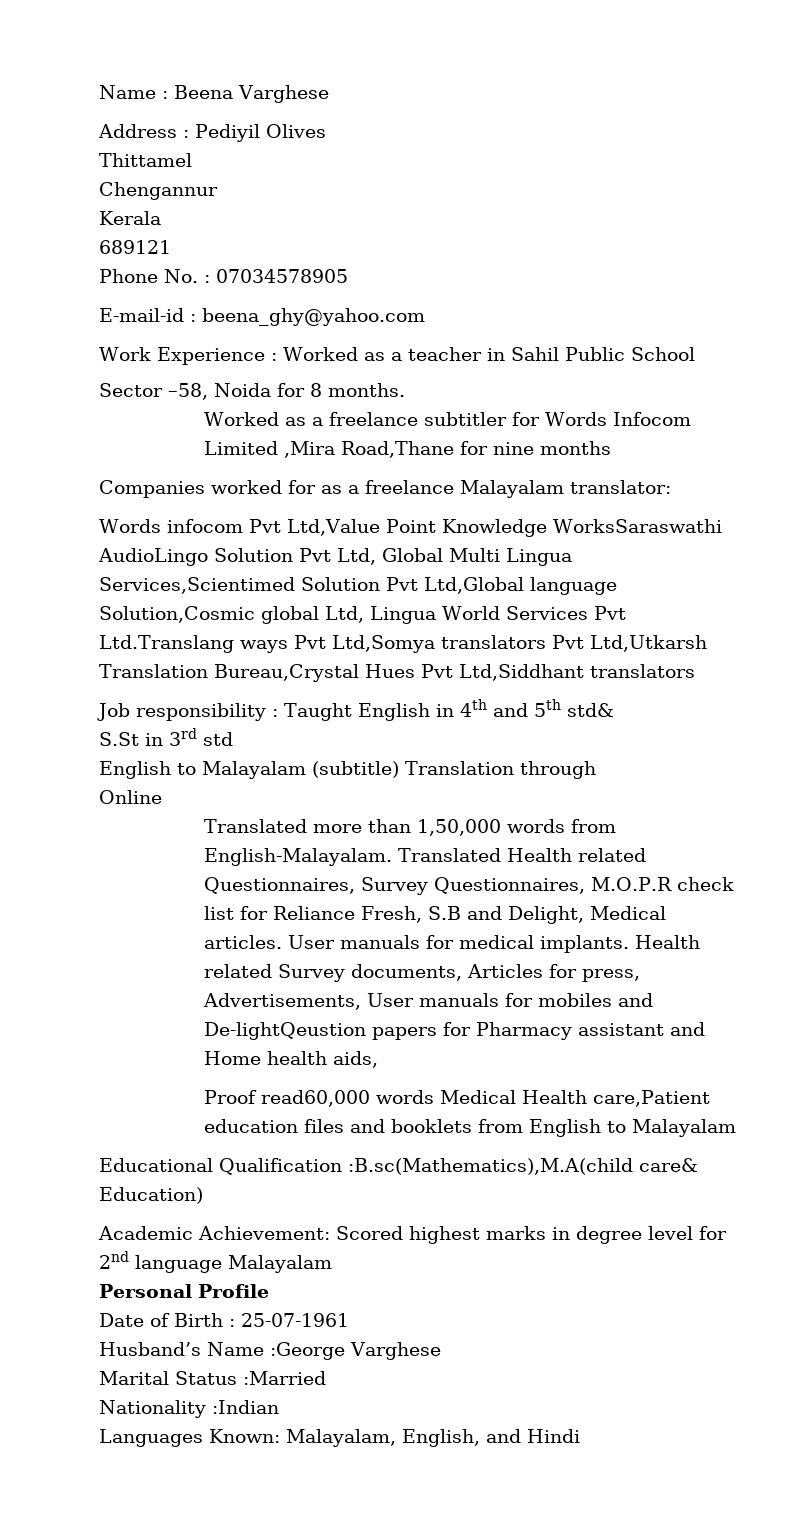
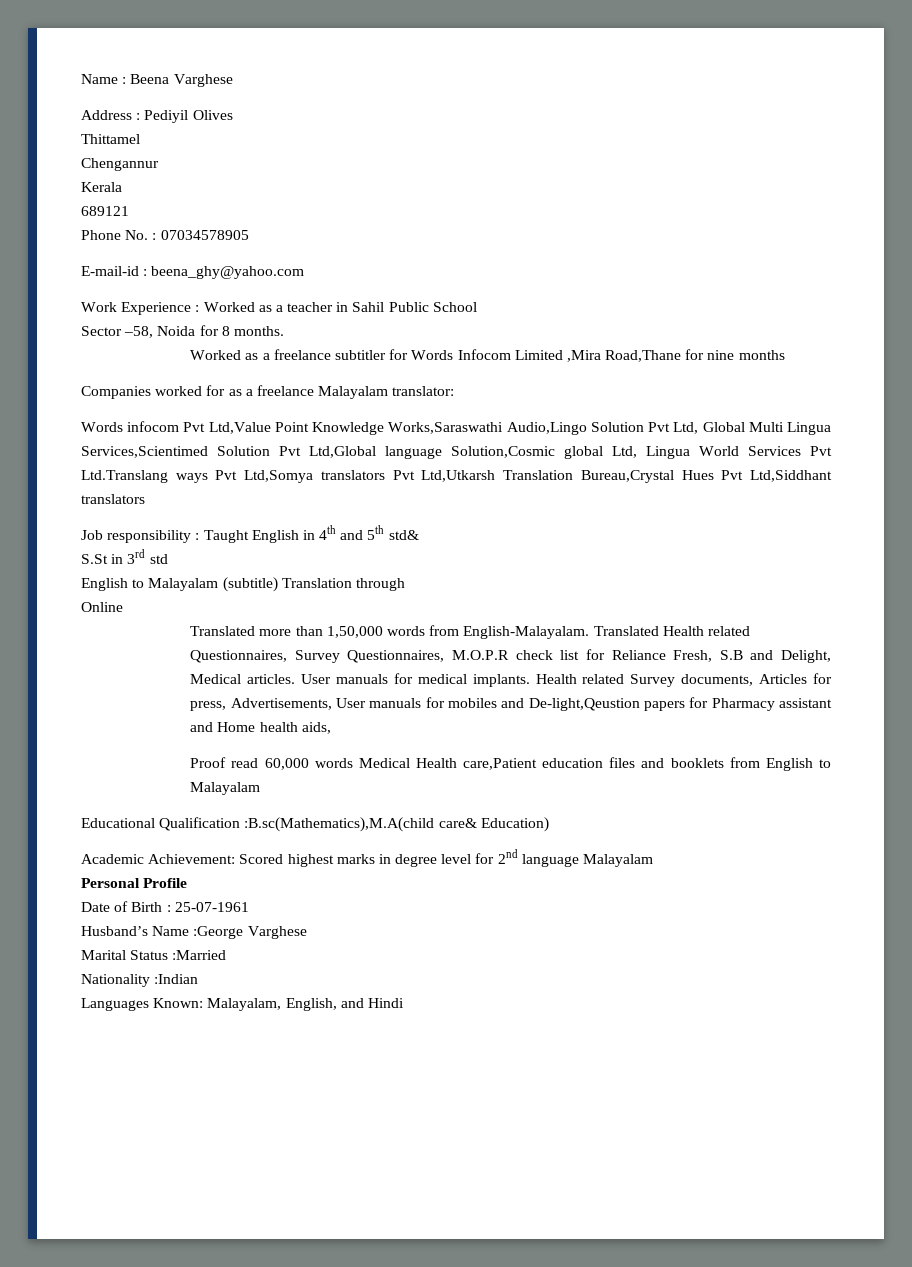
- Words infocom Pvt Ltd,Value Point Knowledge WorksSaraswathi AudioLingo Solution Pvt Ltd, Global Multi Lingua Services,Scientimed Solution Pvt Ltd,Global language Solution,Cosmic global Ltd, Lingua World Services Pvt Ltd.Translang ways Pvt Ltd,Somya translators Pvt Ltd,Utkarsh Translation Bureau,Crystal Hues Pvt Ltd,Siddhant translators
+ Words infocom Pvt Ltd,Value Point Knowledge Works,Saraswathi Audio,Lingo Solution Pvt Ltd, Global Multi Lingua Services,Scientimed Solution Pvt Ltd,Global language Solution,Cosmic global Ltd, Lingua World Services Pvt Ltd.Translang ways Pvt Ltd,Somya translators Pvt Ltd,Utkarsh Translation Bureau,Crystal Hues Pvt Ltd,Siddhant translators
- Health related Survey documents, Articles for press, Advertisements, User manuals for mobiles and De-lightQeustion papers for Pharmacy assistant and Home health aids,
+ Health related Survey documents, Articles for press, Advertisements, User manuals for mobiles and De-light,Qeustion papers for Pharmacy assistant and Home health aids,
- Proof read60,000 words Medical Health care,Patient education files and booklets from English to Malayalam
+ Proof read 60,000 words Medical Health care,Patient education files and booklets from English to Malayalam

